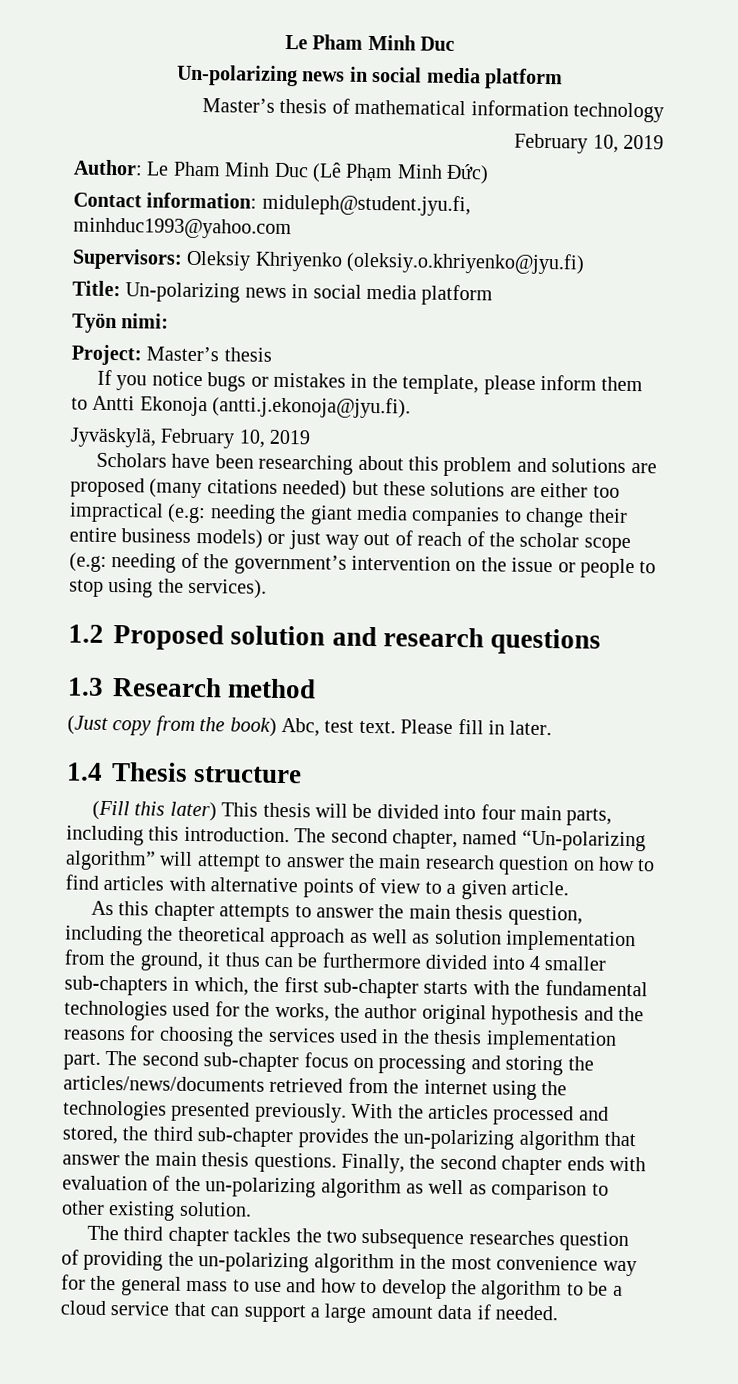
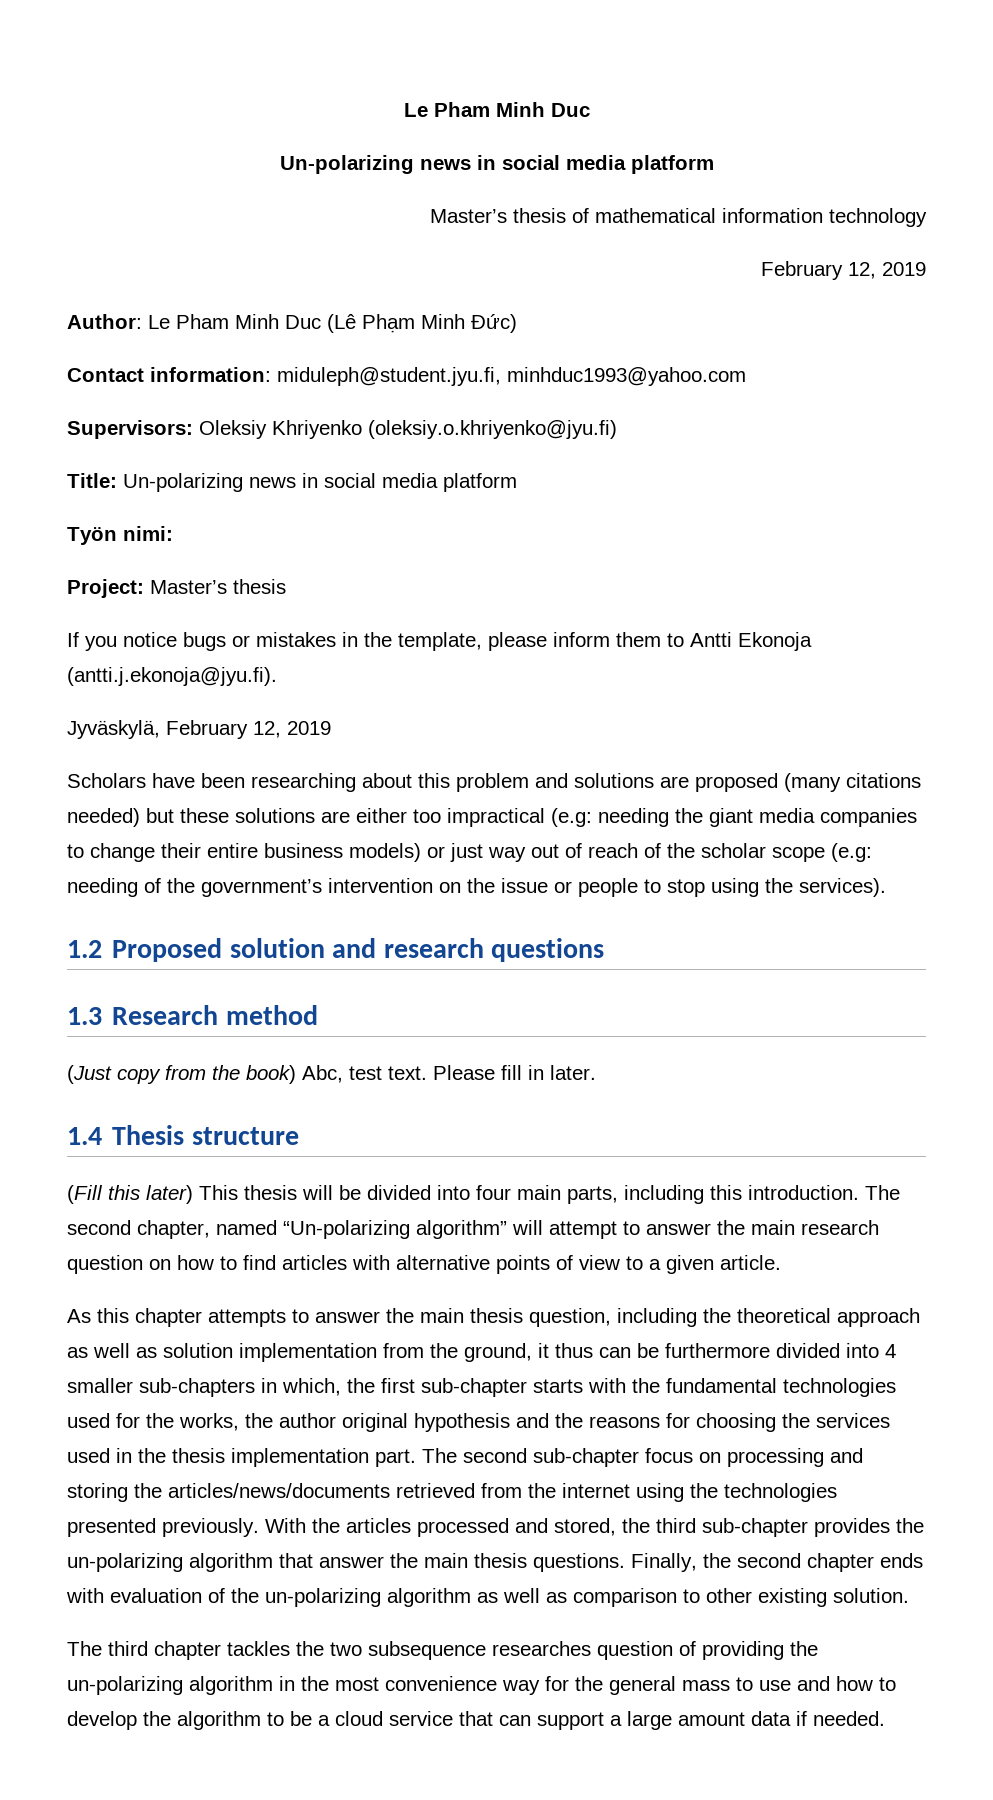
  Master’s thesis of mathematical information technology
- February 10, 2019
+ February 12, 2019
- Jyväskylä, February 10, 2019
+ Jyväskylä, February 12, 2019

